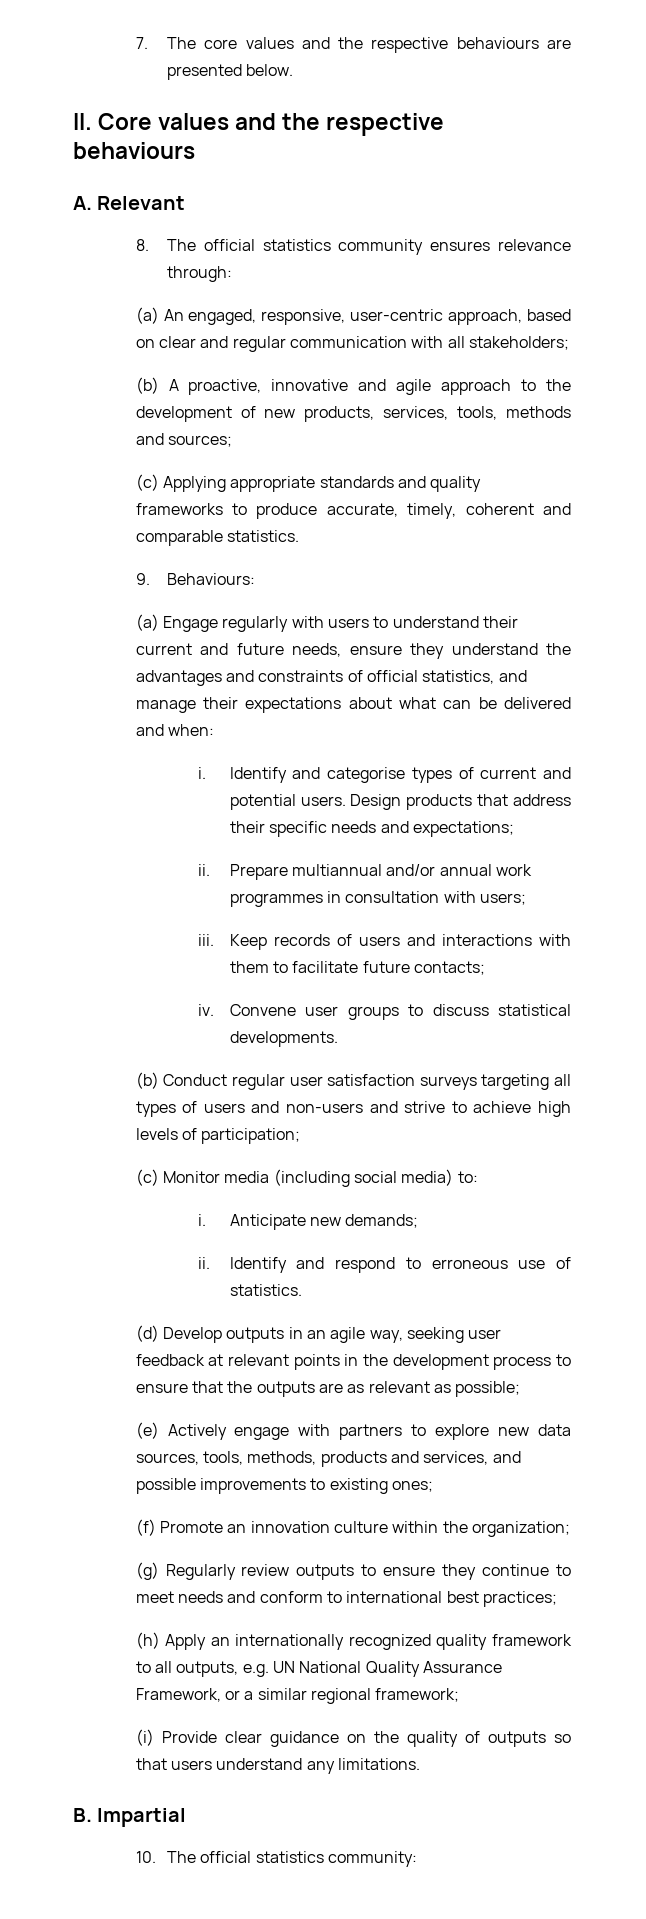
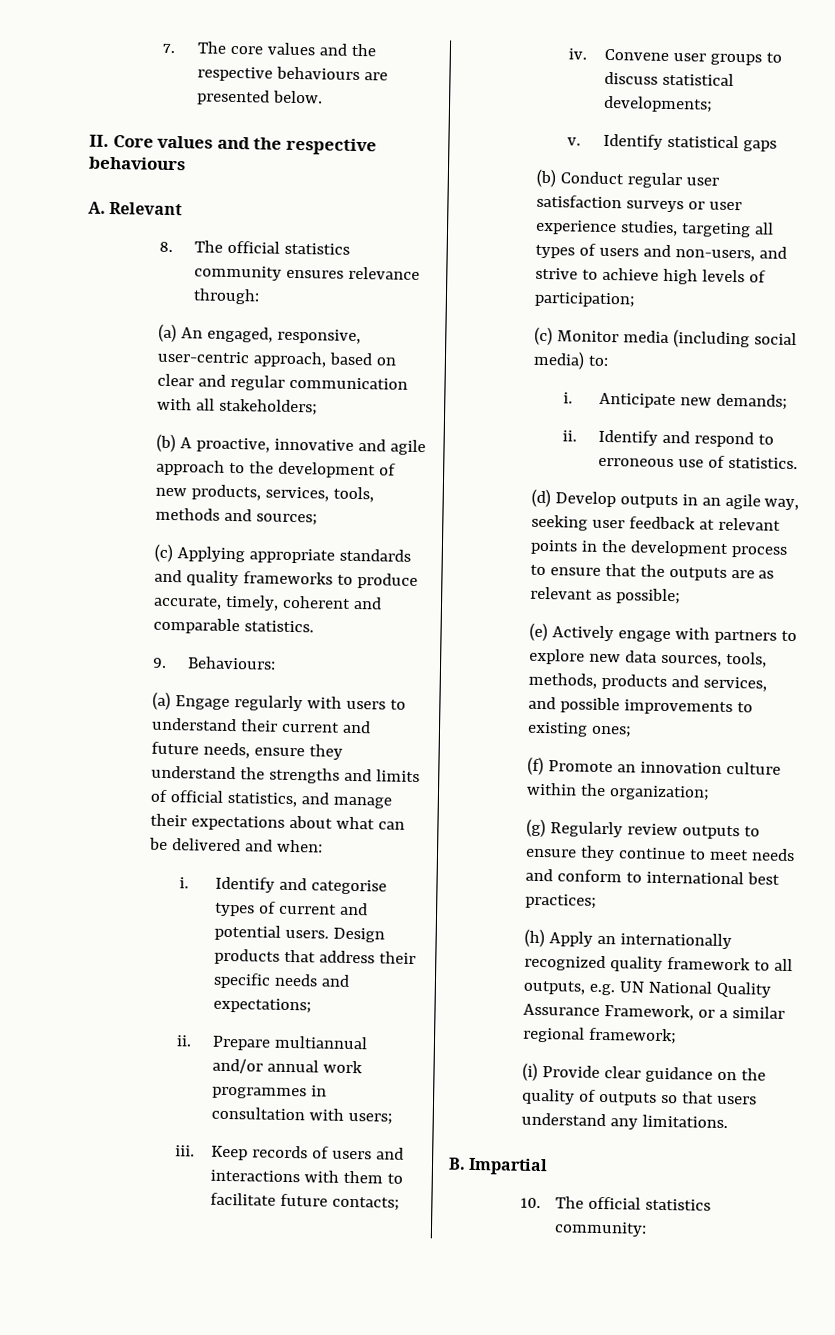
- (a) Engage regularly with users to understand their current and future needs, ensure they understand the advantages and constraints of official statistics, and manage their expectations about what can be delivered and when:
+ (a) Engage regularly with users to understand their current and future needs, ensure they understand the strengths and limits of official statistics, and manage their expectations about what can be delivered and when:
- Convene user groups to discuss statistical developments.
+ Convene user groups to discuss statistical developments;
+ v. Identify statistical gaps
- (b) Conduct regular user satisfaction surveys targeting all types of users and non-users and strive to achieve high levels of participation;
+ (b) Conduct regular user satisfaction surveys or user experience studies, targeting all types of users and non-users, and strive to achieve high levels of participation;

